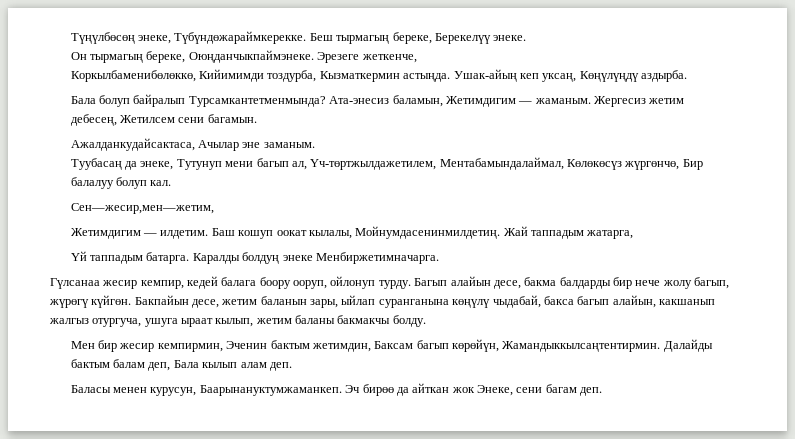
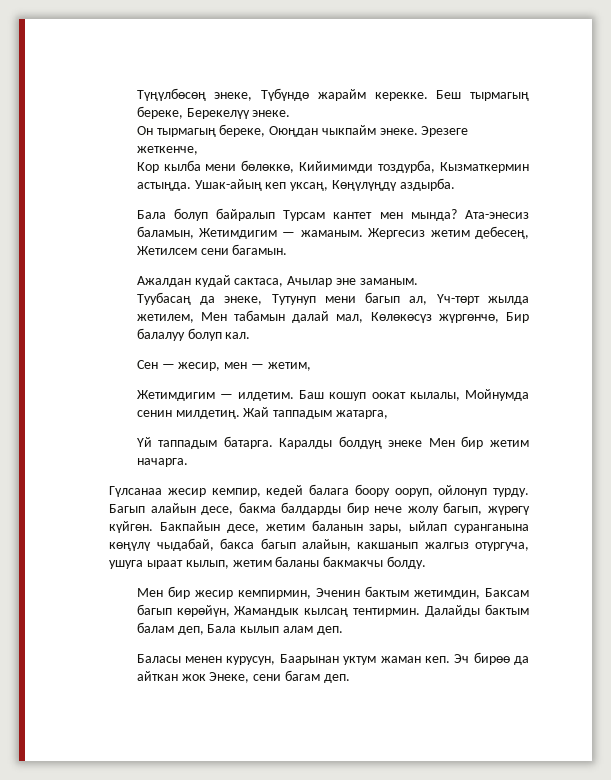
- Түңүлбөсөң энеке, Түбүндөжараймкерекке.
+ Түңүлбөсөң энеке, Түбүндө жарайм керекке.
- Он тырмагың береке, Оюңданчыкпаймэнеке.
+ Он тырмагың береке, Оюңдан чыкпайм энеке.
- Коркылбаменибөлөккө, Кийимимди тоздурба, Кызматкермин астыңда.
+ Кор кылба мени бөлөккө, Кийимимди тоздурба, Кызматкермин астыңда.
- Бала болуп байралып Турсамкантетменмында?
+ Бала болуп байралып Турсам кантет мен мында?
- Ажалданкудайсактаса, Ачылар эне заманым.
+ Ажалдан кудай сактаса, Ачылар эне заманым.
- Туубасаң да энеке, Тутунуп мени багып ал, Үч-төртжылдажетилем, Ментабамындалаймал, Көлөкөсүз жүргөнчө, Бир балалуу болуп кал.
+ Туубасаң да энеке, Тутунуп мени багып ал, Үч-төрт жылда жетилем, Мен табамын далай мал, Көлөкөсүз жүргөнчө, Бир балалуу болуп кал.
- Сен—жесир,мен—жетим,
+ Сен — жесир, мен — жетим,
- Баш кошуп оокат кылалы, Мойнумдасенинмилдетиң.
+ Баш кошуп оокат кылалы, Мойнумда сенин милдетиң.
- Каралды болдуң энеке Менбиржетимначарга.
+ Каралды болдуң энеке Мен бир жетим начарга.
- Мен бир жесир кемпирмин, Эченин бактым жетимдин, Баксам багып көрөйүн, Жамандыккылсаңтентирмин.
+ Мен бир жесир кемпирмин, Эченин бактым жетимдин, Баксам багып көрөйүн, Жамандык кылсаң тентирмин.
- Баласы менен курусун, Баарынануктумжаманкеп.
+ Баласы менен курусун, Баарынан уктум жаман кеп.

